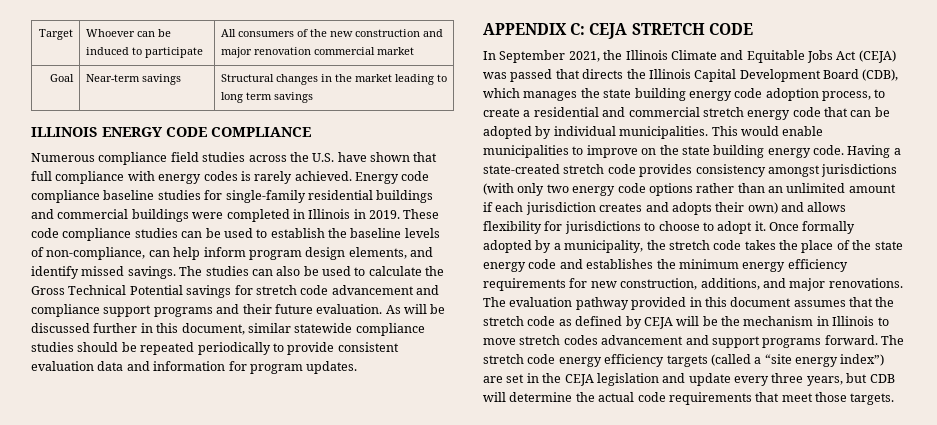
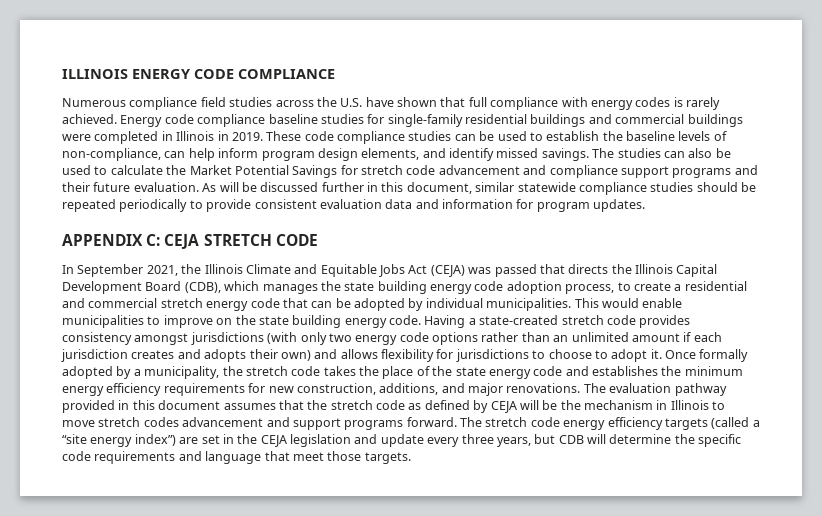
- Target | Whoever can be induced to participate | All consumers of the new construction and major renovation commercial market
- Goal | Near-term savings | Structural changes in the market leading to long term savings
- The studies can also be used to calculate the Gross Technical Potential savings for stretch code advancement and compliance support programs and their future evaluation.
+ The studies can also be used to calculate the Market Potential Savings for stretch code advancement and compliance support programs and their future evaluation.
- The stretch code energy efficiency targets (called a “site energy index”) are set in the CEJA legislation and update every three years, but CDB will determine the actual code requirements that meet those targets.
+ The stretch code energy efficiency targets (called a “site energy index”) are set in the CEJA legislation and update every three years, but CDB will determine the specific code requirements and language that meet those targets.

